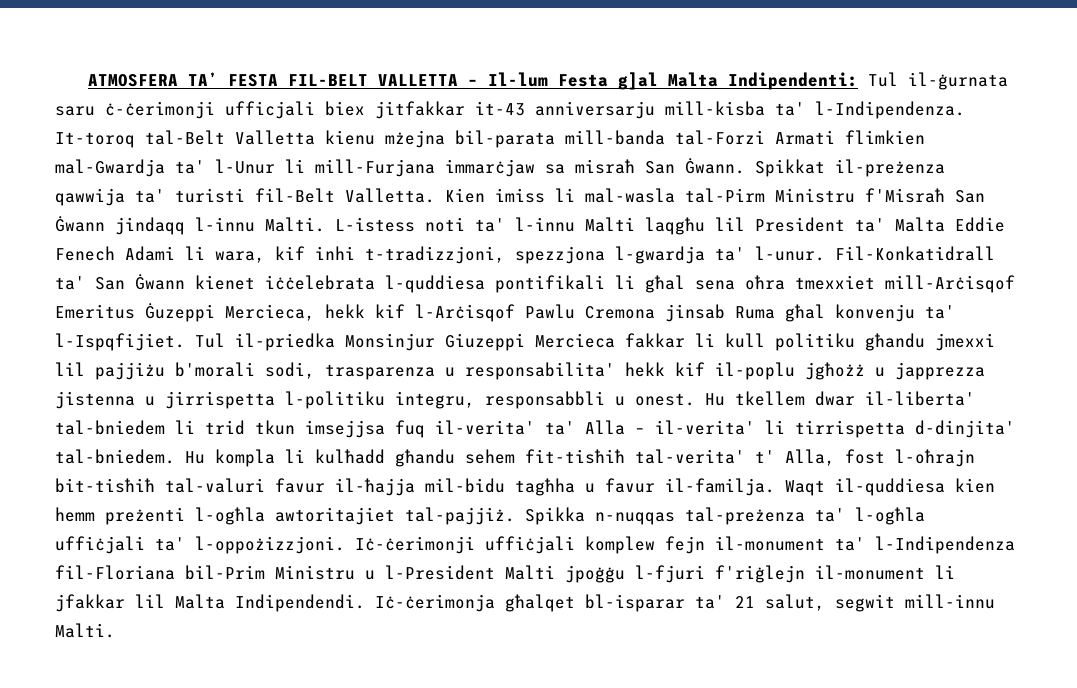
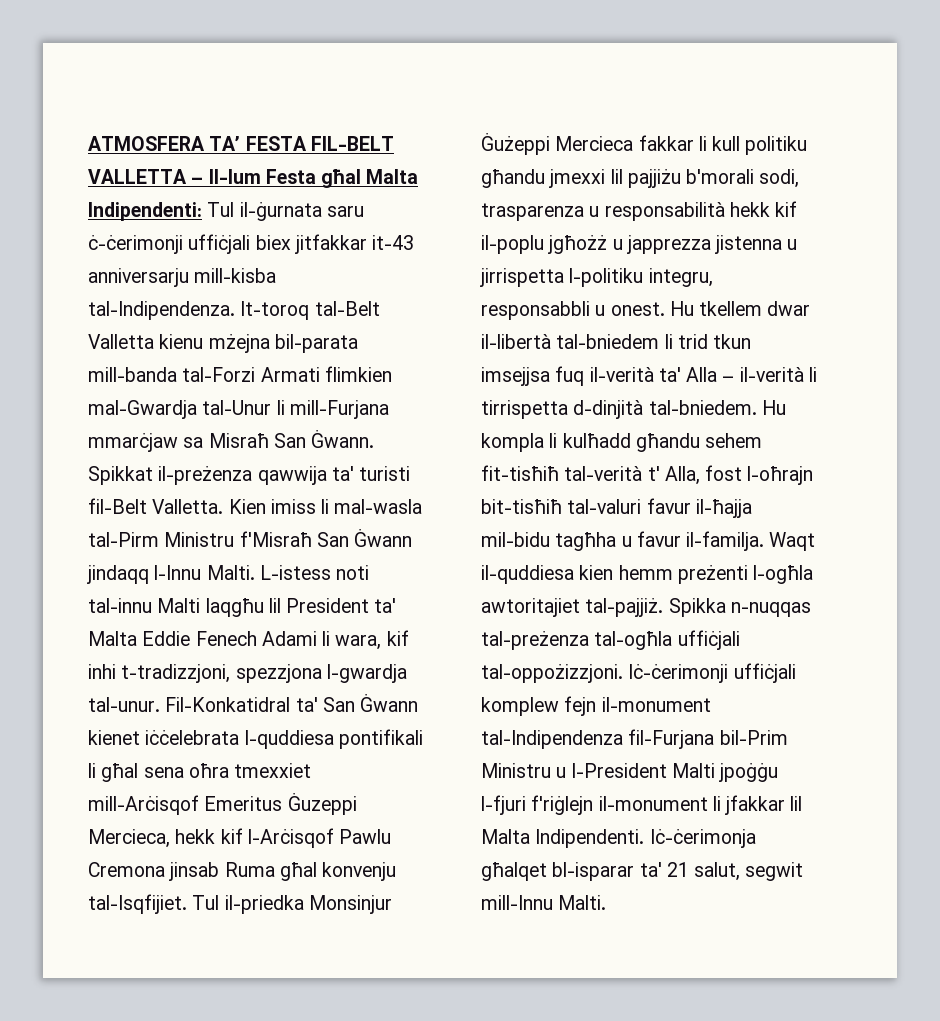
- ATMOSFERA TA’ FESTA FIL-BELT VALLETTA – Il-lum Festa g]al Malta Indipendenti: Tul il-ġurnata saru ċ-ċerimonji ufficjali biex jitfakkar it-43 anniversarju mill-kisba ta' l-Indipendenza.
+ ATMOSFERA TA’ FESTA FIL-BELT VALLETTA – Il-lum Festa għal Malta Indipendenti: Tul il-ġurnata saru ċ-ċerimonji uffiċjali biex jitfakkar it-43 anniversarju mill-kisba tal-Indipendenza.
- It-toroq tal-Belt Valletta kienu mżejna bil-parata mill-banda tal-Forzi Armati flimkien mal-Gwardja ta' l-Unur li mill-Furjana immarċjaw sa misraħ San Ġwann.
+ It-toroq tal-Belt Valletta kienu mżejna bil-parata mill-banda tal-Forzi Armati flimkien mal-Gwardja tal-Unur li mill-Furjana mmarċjaw sa Misraħ San Ġwann.
- Kien imiss li mal-wasla tal-Pirm Ministru f'Misraħ San Ġwann jindaqq l-innu Malti.
+ Kien imiss li mal-wasla tal-Pirm Ministru f'Misraħ San Ġwann jindaqq l-Innu Malti.
- L-istess noti ta' l-innu Malti laqgħu lil President ta' Malta Eddie Fenech Adami li wara, kif inhi t-tradizzjoni, spezzjona l-gwardja ta' l-unur. Fil-Konkatidrall ta' San Ġwann kienet iċċelebrata l-quddiesa pontifikali li għal sena oħra tmexxiet mill-Arċisqof Emeritus Ġuzeppi Mercieca, hekk kif l-Arċisqof Pawlu Cremona jinsab Ruma għal konvenju ta' l-Ispqfijiet.
+ L-istess noti tal-innu Malti laqgħu lil President ta' Malta Eddie Fenech Adami li wara, kif inhi t-tradizzjoni, spezzjona l-gwardja tal-unur. Fil-Konkatidral ta' San Ġwann kienet iċċelebrata l-quddiesa pontifikali li għal sena oħra tmexxiet mill-Arċisqof Emeritus Ġuzeppi Mercieca, hekk kif l-Arċisqof Pawlu Cremona jinsab Ruma għal konvenju tal-Isqfijiet.
- Tul il-priedka Monsinjur Giuzeppi Mercieca fakkar li kull politiku għandu jmexxi lil pajjiżu b'morali sodi, trasparenza u responsabilita' hekk kif il-poplu jgħożż u japprezza jistenna u jirrispetta l-politiku integru, responsabbli u onest.
+ Tul il-priedka Monsinjur Ġużeppi Mercieca fakkar li kull politiku għandu jmexxi lil pajjiżu b'morali sodi, trasparenza u responsabilità hekk kif il-poplu jgħożż u japprezza jistenna u jirrispetta l-politiku integru, responsabbli u onest.
- Hu tkellem dwar il-liberta' tal-bniedem li trid tkun imsejjsa fuq il-verita' ta' Alla – il-verita' li tirrispetta d-dinjita' tal-bniedem.
+ Hu tkellem dwar il-libertà tal-bniedem li trid tkun imsejjsa fuq il-verità ta' Alla – il-verità li tirrispetta d-dinjità tal-bniedem.
- Hu kompla li kulħadd għandu sehem fit-tisħiħ tal-verita' t' Alla, fost l-oħrajn bit-tisħiħ tal-valuri favur il-ħajja mil-bidu tagħha u favur il-familja.
+ Hu kompla li kulħadd għandu sehem fit-tisħiħ tal-verità t' Alla, fost l-oħrajn bit-tisħiħ tal-valuri favur il-ħajja mil-bidu tagħha u favur il-familja.
- Spikka n-nuqqas tal-preżenza ta' l-ogħla uffiċjali ta' l-oppożizzjoni.
+ Spikka n-nuqqas tal-preżenza tal-ogħla uffiċjali tal-oppożizzjoni.
- Iċ-ċerimonji uffiċjali komplew fejn il-monument ta' l-Indipendenza fil-Floriana bil-Prim Ministru u l-President Malti jpoġġu l-fjuri f'riġlejn il-monument li jfakkar lil Malta Indipendendi.
+ Iċ-ċerimonji uffiċjali komplew fejn il-monument tal-Indipendenza fil-Furjana bil-Prim Ministru u l-President Malti jpoġġu l-fjuri f'riġlejn il-monument li jfakkar lil Malta Indipendenti.
- Iċ-ċerimonja għalqet bl-isparar ta' 21 salut, segwit mill-innu Malti.
+ Iċ-ċerimonja għalqet bl-isparar ta' 21 salut, segwit mill-Innu Malti.

